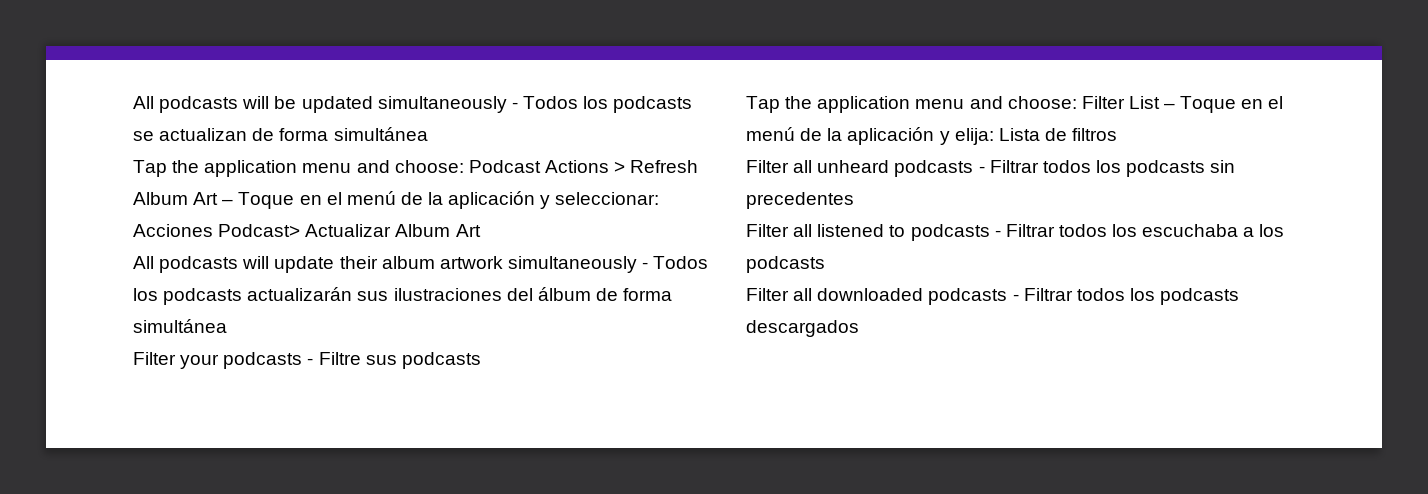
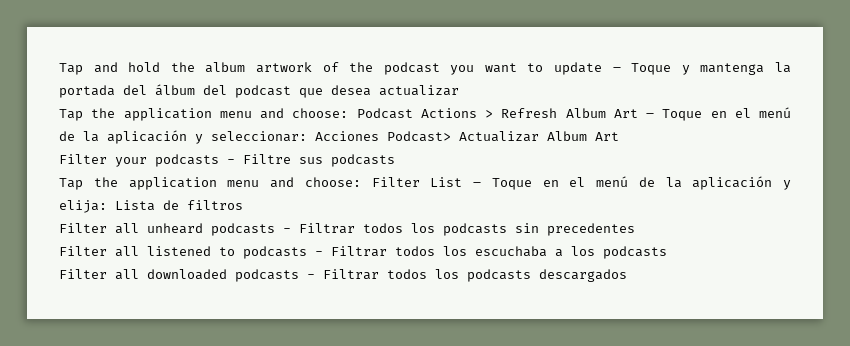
- All podcasts will be updated simultaneously - Todos los podcasts se actualizan de forma simultánea
+ Tap and hold the album artwork of the podcast you want to update – Toque y mantenga la portada del álbum del podcast que desea actualizar
- All podcasts will update their album artwork simultaneously - Todos los podcasts actualizarán sus ilustraciones del álbum de forma simultánea

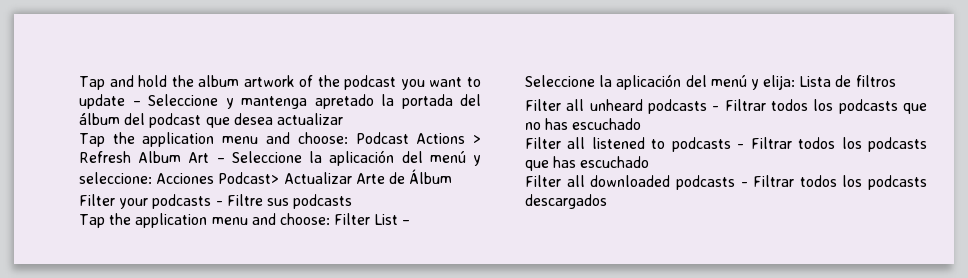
- Tap and hold the album artwork of the podcast you want to update – Toque y mantenga la portada del álbum del podcast que desea actualizar
+ Tap and hold the album artwork of the podcast you want to update – Seleccione y mantenga apretado la portada del álbum del podcast que desea actualizar
- Tap the application menu and choose: Podcast Actions > Refresh Album Art – Toque en el menú de la aplicación y seleccionar: Acciones Podcast> Actualizar Album Art
+ Tap the application menu and choose: Podcast Actions > Refresh Album Art – Seleccione la aplicación del menú y seleccione: Acciones Podcast> Actualizar Arte de Álbum
- Tap the application menu and choose: Filter List – Toque en el menú de la aplicación y elija: Lista de filtros
+ Tap the application menu and choose: Filter List – Seleccione la aplicación del menú y elija: Lista de filtros
- Filter all unheard podcasts - Filtrar todos los podcasts sin precedentes
+ Filter all unheard podcasts - Filtrar todos los podcasts que no has escuchado
- Filter all listened to podcasts - Filtrar todos los escuchaba a los podcasts
+ Filter all listened to podcasts - Filtrar todos los podcasts que has escuchado

